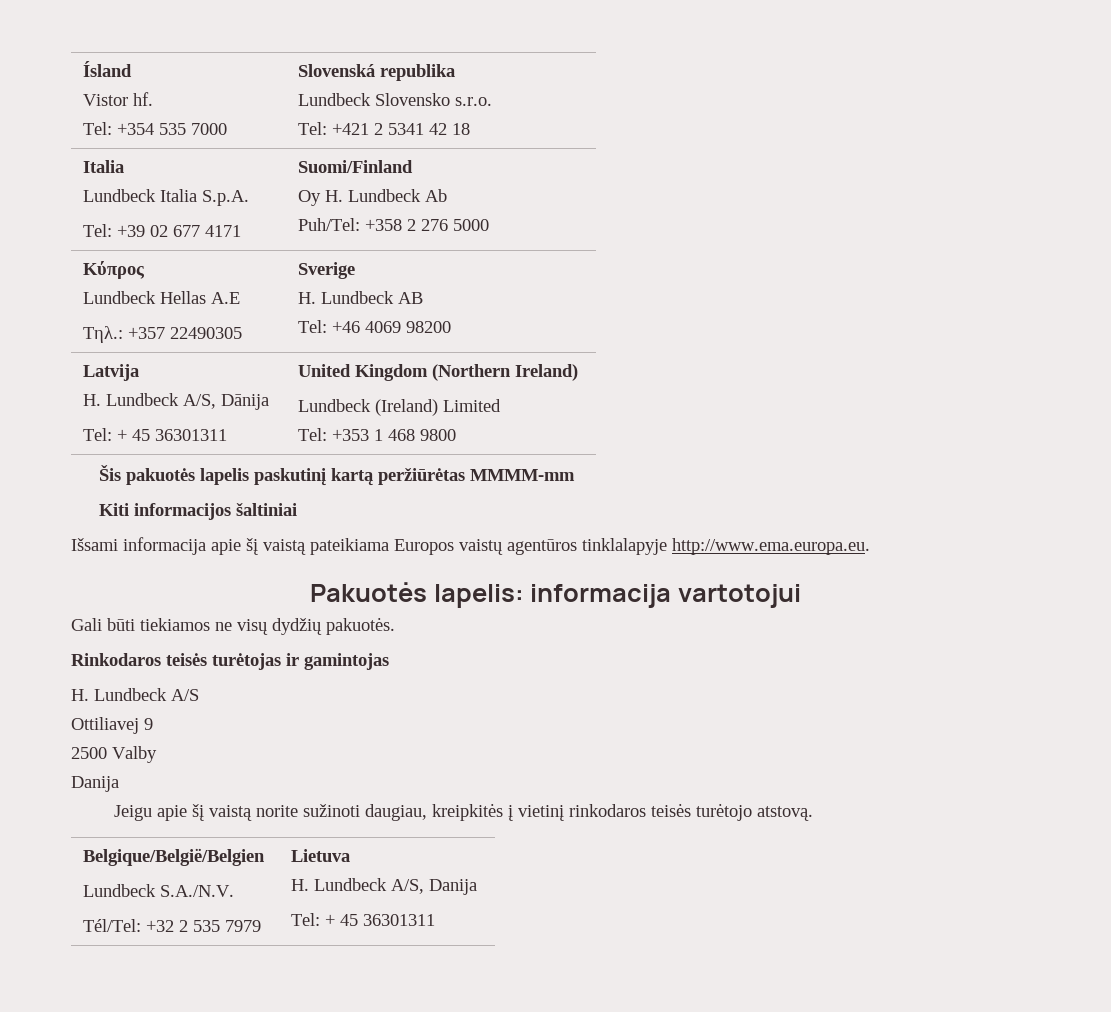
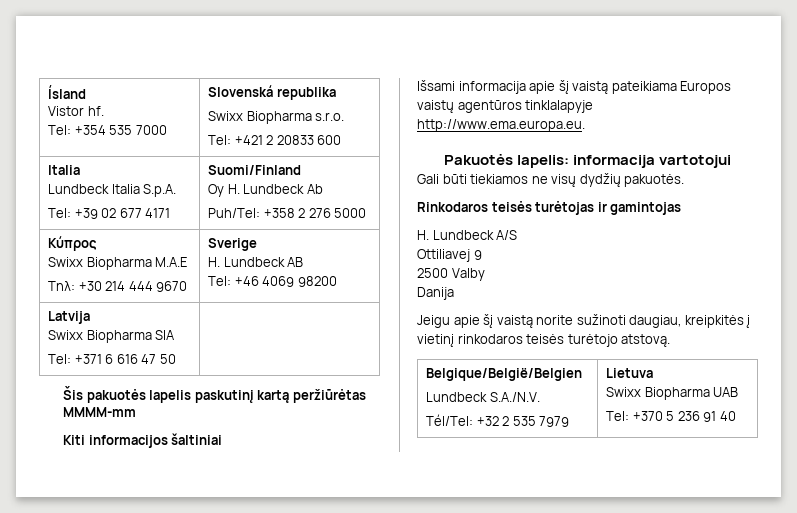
  Ísland
  Vistor hf.
  Tel: +354 535 7000 | Slovenská republika
- Lundbeck Slovensko s.r.o.
- Tel: +421 2 5341 42 18
+ Swixx Biopharma s.r.o.
+ Tel: +421 2 20833 600
  Κύπρος
- Lundbeck Hellas A.E
- Τηλ.: +357 22490305 | Sverige
+ Swixx Biopharma Μ.Α.Ε
+ Τηλ: +30 214 444 9670 | Sverige
  Latvija
- H. Lundbeck A/S, Dānija
- Tel: + 45 36301311 | United Kingdom (Northern Ireland)
- Lundbeck (Ireland) Limited
- Tel: +353 1 468 9800
+ Swixx Biopharma SIA
+ Tel: +371 6 616 47 50 |
  Belgique/België/Belgien
  Lundbeck S.A./N.V.
  Tél/Tel: +32 2 535 7979 | Lietuva
- H. Lundbeck A/S, Danija
- Tel: + 45 36301311
+ Swixx Biopharma UAB
+ Tel: +370 5 236 91 40

